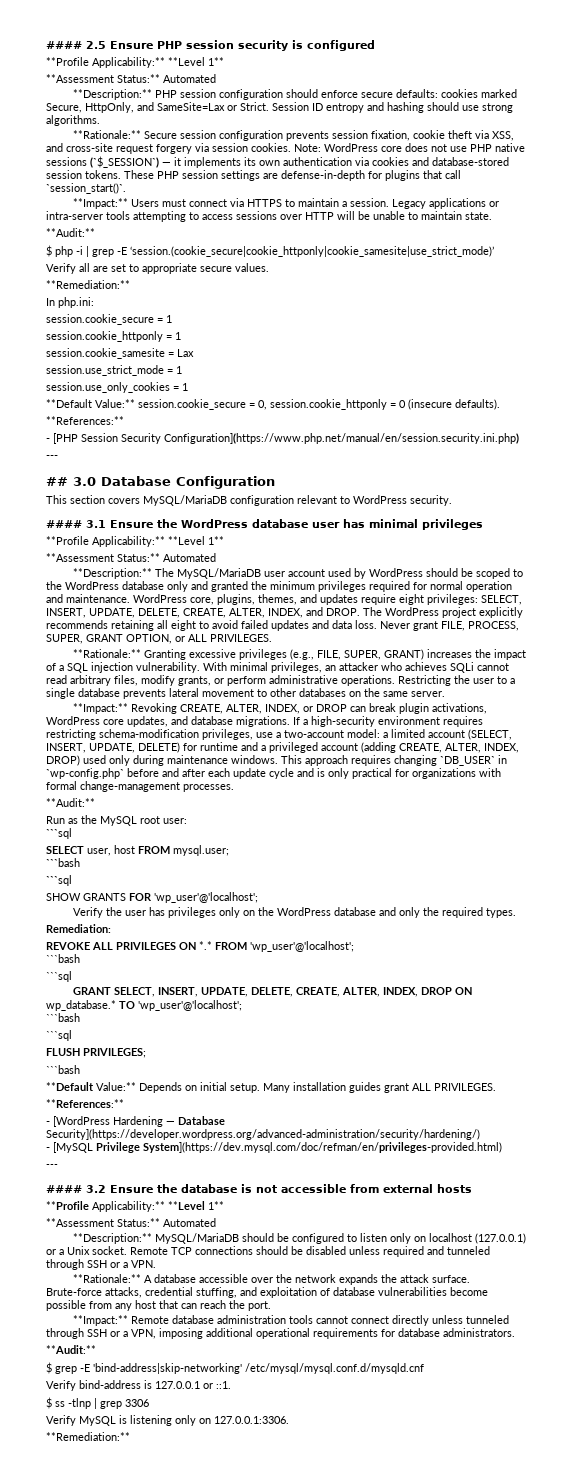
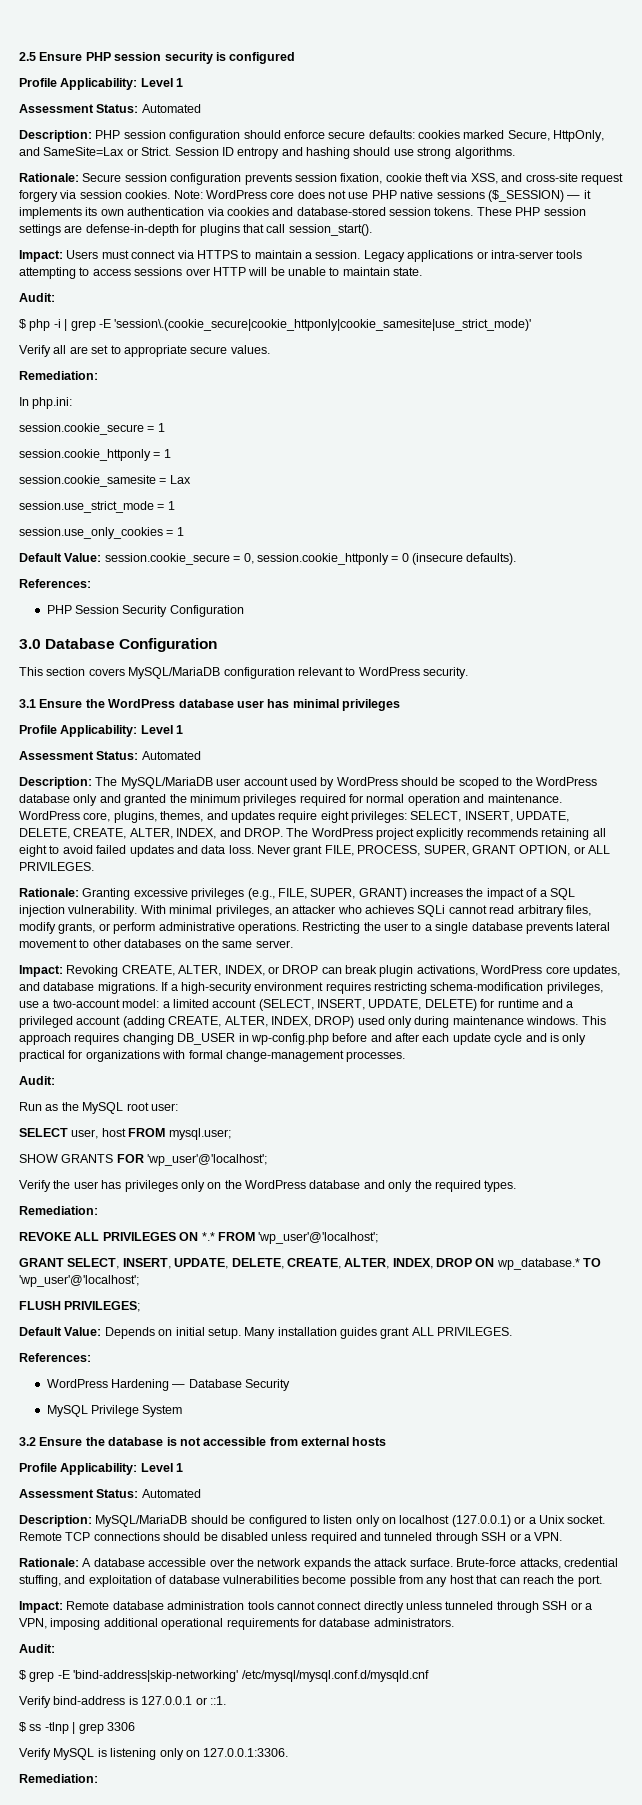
- #### 2.5 Ensure PHP session security is configured
- **Profile Applicability:** **Level 1**
- **Assessment Status:** Automated
- **Description:** PHP session configuration should enforce secure defaults: cookies marked Secure, HttpOnly, and SameSite=Lax or Strict.
+ 2.5 Ensure PHP session security is configured
+ Profile Applicability: Level 1
+ Assessment Status: Automated
+ Description: PHP session configuration should enforce secure defaults: cookies marked Secure, HttpOnly, and SameSite=Lax or Strict.
- **Rationale:** Secure session configuration prevents session fixation, cookie theft via XSS, and cross-site request forgery via session cookies.
+ Rationale: Secure session configuration prevents session fixation, cookie theft via XSS, and cross-site request forgery via session cookies.
- Note: WordPress core does not use PHP native sessions (`$_SESSION`) — it implements its own authentication via cookies and database-stored session tokens.
+ Note: WordPress core does not use PHP native sessions ($_SESSION) — it implements its own authentication via cookies and database-stored session tokens.
- These PHP session settings are defense-in-depth for plugins that call `session_start()`.
- **Impact:** Users must connect via HTTPS to maintain a session.
+ These PHP session settings are defense-in-depth for plugins that call session_start().
+ Impact: Users must connect via HTTPS to maintain a session.
  Legacy applications or intra-server tools attempting to access sessions over HTTP will be unable to maintain state.
- **Audit:**
+ Audit:
- $ php -i | grep -E ‘session.(cookie_secure|cookie_httponly|cookie_samesite|use_strict_mode)’
+ $ php -i | grep -E 'session\.(cookie_secure|cookie_httponly|cookie_samesite|use_strict_mode)'
  Verify all are set to appropriate secure values.
- **Remediation:**
+ Remediation:
- **Default Value:** session.cookie_secure = 0, session.cookie_httponly = 0 (insecure defaults).
- **References:**
- - [PHP Session Security Configuration](https://www.php.net/manual/en/session.security.ini.php)
- ---
- ## 3.0 Database Configuration
+ Default Value: session.cookie_secure = 0, session.cookie_httponly = 0 (insecure defaults).
+ References:
+ PHP Session Security Configuration
+ 3.0 Database Configuration
- #### 3.1 Ensure the WordPress database user has minimal privileges
- **Profile Applicability:** **Level 1**
- **Assessment Status:** Automated
- **Description:** The MySQL/MariaDB user account used by WordPress should be scoped to the WordPress database only and granted the minimum privileges required for normal operation and maintenance.
+ 3.1 Ensure the WordPress database user has minimal privileges
+ Profile Applicability: Level 1
+ Assessment Status: Automated
+ Description: The MySQL/MariaDB user account used by WordPress should be scoped to the WordPress database only and granted the minimum privileges required for normal operation and maintenance.
- **Rationale:** Granting excessive privileges (e.g., FILE, SUPER, GRANT) increases the impact of a SQL injection vulnerability.
+ Rationale: Granting excessive privileges (e.g., FILE, SUPER, GRANT) increases the impact of a SQL injection vulnerability.
- **Impact:** Revoking CREATE, ALTER, INDEX, or DROP can break plugin activations, WordPress core updates, and database migrations.
+ Impact: Revoking CREATE, ALTER, INDEX, or DROP can break plugin activations, WordPress core updates, and database migrations.
- This approach requires changing `DB_USER` in `wp-config.php` before and after each update cycle and is only practical for organizations with formal change-management processes.
- **Audit:**
+ This approach requires changing DB_USER in wp-config.php before and after each update cycle and is only practical for organizations with formal change-management processes.
+ Audit:
  Run as the MySQL root user:
- ```sql
  SELECT user, host FROM mysql.user;
- ```bash
- ```sql
  REVOKE ALL PRIVILEGES ON *.* FROM 'wp_user'@'localhost';
- ```bash
- ```sql
  GRANT SELECT, INSERT, UPDATE, DELETE, CREATE, ALTER, INDEX, DROP ON wp_database.* TO 'wp_user'@'localhost';
- ```bash
- ```sql
  FLUSH PRIVILEGES;
- ```bash
- **Default Value:** Depends on initial setup.
+ Default Value: Depends on initial setup.
  Many installation guides grant ALL PRIVILEGES.
- **References:**
- - [WordPress Hardening — Database Security](https://developer.wordpress.org/advanced-administration/security/hardening/)
- - [MySQL Privilege System](https://dev.mysql.com/doc/refman/en/privileges-provided.html)
- ---
- #### 3.2 Ensure the database is not accessible from external hosts
- **Profile Applicability:** **Level 1**
- **Assessment Status:** Automated
- **Description:** MySQL/MariaDB should be configured to listen only on localhost (127.0.0.1) or a Unix socket.
+ References:
+ WordPress Hardening — Database Security
+ MySQL Privilege System
+ 3.2 Ensure the database is not accessible from external hosts
+ Profile Applicability: Level 1
+ Assessment Status: Automated
+ Description: MySQL/MariaDB should be configured to listen only on localhost (127.0.0.1) or a Unix socket.
- **Rationale:** A database accessible over the network expands the attack surface.
+ Rationale: A database accessible over the network expands the attack surface.
- **Impact:** Remote database administration tools cannot connect directly unless tunneled through SSH or a VPN, imposing additional operational requirements for database administrators.
- **Audit:**
+ Impact: Remote database administration tools cannot connect directly unless tunneled through SSH or a VPN, imposing additional operational requirements for database administrators.
+ Audit:
  Verify MySQL is listening only on 127.0.0.1:3306.
- **Remediation:**
+ Remediation:

